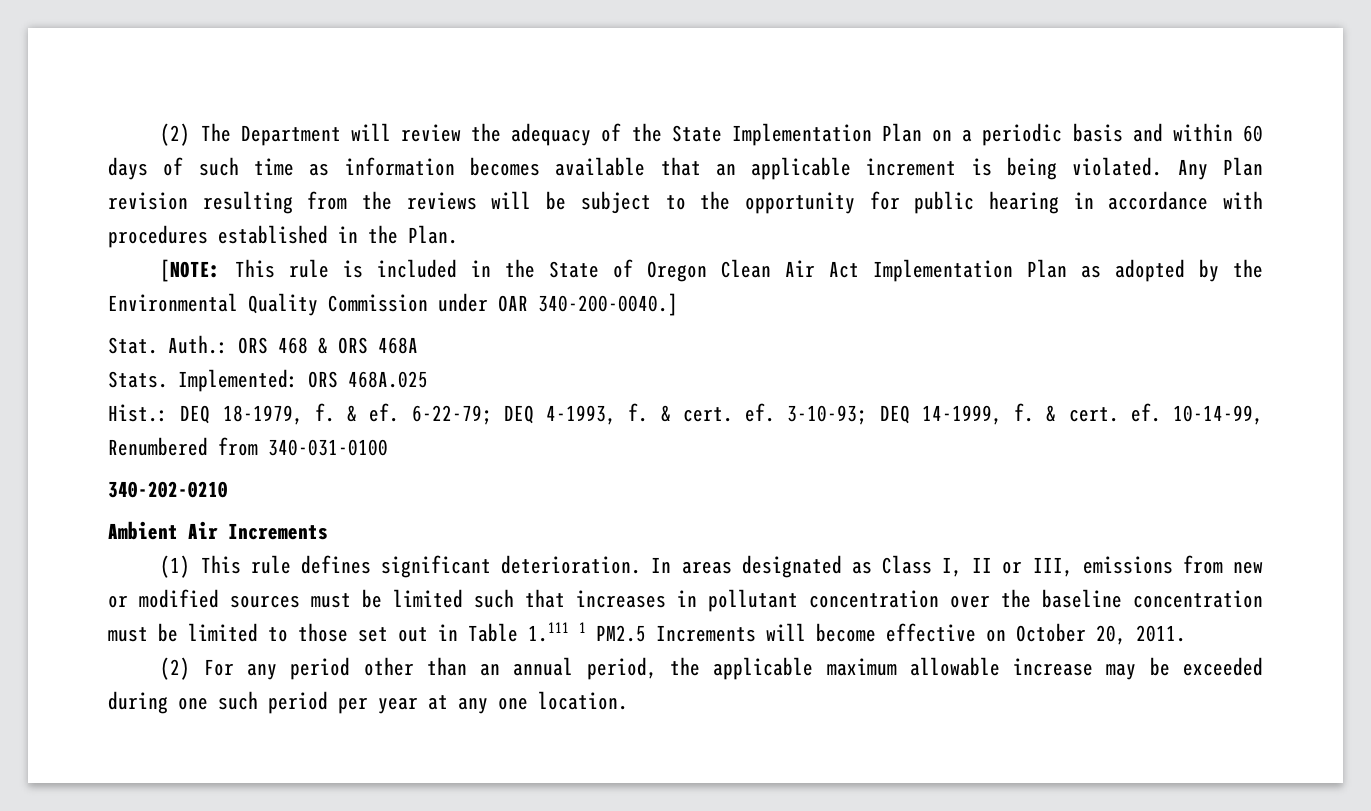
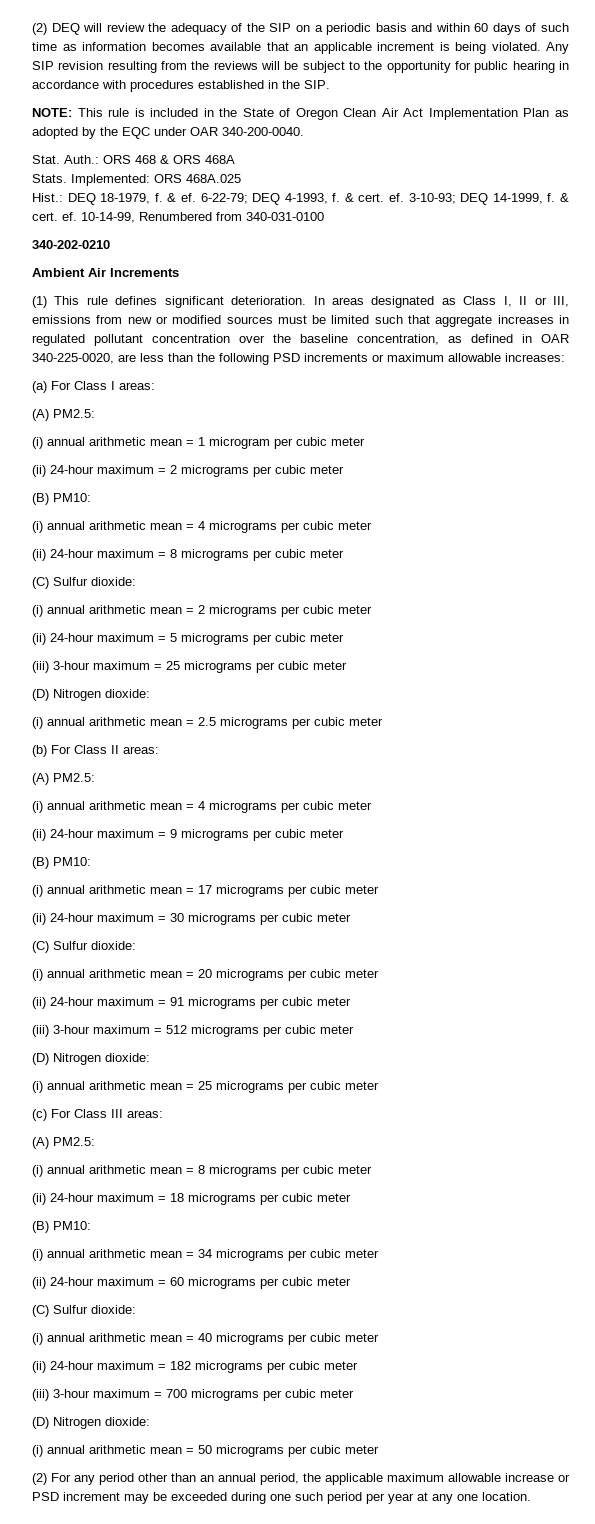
- (2) The Department will review the adequacy of the State Implementation Plan on a periodic basis and within 60 days of such time as information becomes available that an applicable increment is being violated.
+ (2) DEQ will review the adequacy of the SIP on a periodic basis and within 60 days of such time as information becomes available that an applicable increment is being violated.
- Any Plan revision resulting from the reviews will be subject to the opportunity for public hearing in accordance with procedures established in the Plan.
- [NOTE: This rule is included in the State of Oregon Clean Air Act Implementation Plan as adopted by the Environmental Quality Commission under OAR 340-200-0040.]
+ Any SIP revision resulting from the reviews will be subject to the opportunity for public hearing in accordance with procedures established in the SIP.
+ NOTE: This rule is included in the State of Oregon Clean Air Act Implementation Plan as adopted by the EQC under OAR 340-200-0040.
- In areas designated as Class I, II or III, emissions from new or modified sources must be limited such that increases in pollutant concentration over the baseline concentration must be limited to those set out in Table 1.111 1 PM2.5 Increments will become effective on October 20, 2011.
+ In areas designated as Class I, II or III, emissions from new or modified sources must be limited such that aggregate increases in regulated pollutant concentration over the baseline concentration, as defined in OAR 340-225-0020, are less than the following PSD increments or maximum allowable increases:
+ (a) For Class I areas:
+ (A) PM2.5:
+ (i) annual arithmetic mean = 1 microgram per cubic meter
+ (ii) 24-hour maximum = 2 micrograms per cubic meter
+ (B) PM10:
+ (i) annual arithmetic mean = 4 micrograms per cubic meter
+ (ii) 24-hour maximum = 8 micrograms per cubic meter
+ (C) Sulfur dioxide:
+ (i) annual arithmetic mean = 2 micrograms per cubic meter
+ (ii) 24-hour maximum = 5 micrograms per cubic meter
+ (iii) 3-hour maximum = 25 micrograms per cubic meter
+ (D) Nitrogen dioxide:
+ (i) annual arithmetic mean = 2.5 micrograms per cubic meter
+ (b) For Class II areas:
+ (A) PM2.5:
+ (i) annual arithmetic mean = 4 micrograms per cubic meter
+ (ii) 24-hour maximum = 9 micrograms per cubic meter
+ (B) PM10:
+ (i) annual arithmetic mean = 17 micrograms per cubic meter
+ (ii) 24-hour maximum = 30 micrograms per cubic meter
+ (C) Sulfur dioxide:
+ (i) annual arithmetic mean = 20 micrograms per cubic meter
+ (ii) 24-hour maximum = 91 micrograms per cubic meter
+ (iii) 3-hour maximum = 512 micrograms per cubic meter
+ (D) Nitrogen dioxide:
+ (i) annual arithmetic mean = 25 micrograms per cubic meter
+ (c) For Class III areas:
+ (A) PM2.5:
+ (i) annual arithmetic mean = 8 micrograms per cubic meter
+ (ii) 24-hour maximum = 18 micrograms per cubic meter
+ (B) PM10:
+ (i) annual arithmetic mean = 34 micrograms per cubic meter
+ (ii) 24-hour maximum = 60 micrograms per cubic meter
+ (C) Sulfur dioxide:
+ (i) annual arithmetic mean = 40 micrograms per cubic meter
+ (ii) 24-hour maximum = 182 micrograms per cubic meter
+ (iii) 3-hour maximum = 700 micrograms per cubic meter
+ (D) Nitrogen dioxide:
+ (i) annual arithmetic mean = 50 micrograms per cubic meter
- (2) For any period other than an annual period, the applicable maximum allowable increase may be exceeded during one such period per year at any one location.
+ (2) For any period other than an annual period, the applicable maximum allowable increase or PSD increment may be exceeded during one such period per year at any one location.

